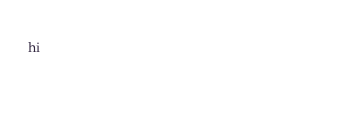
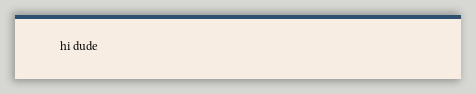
- hi
+ hi dude

